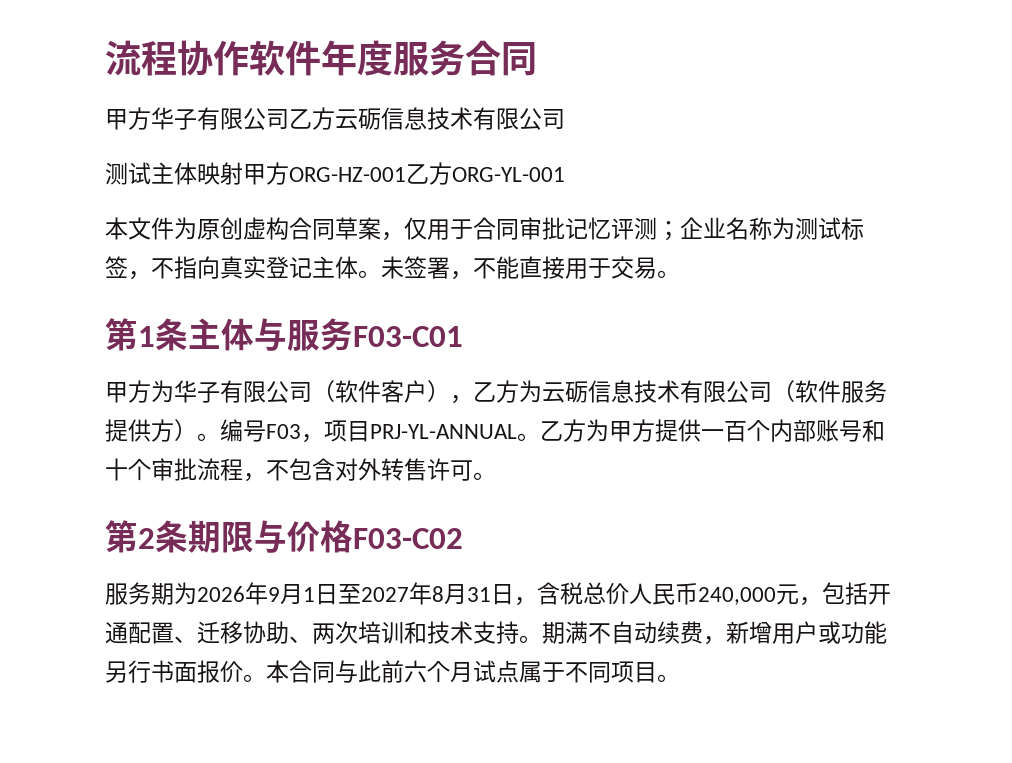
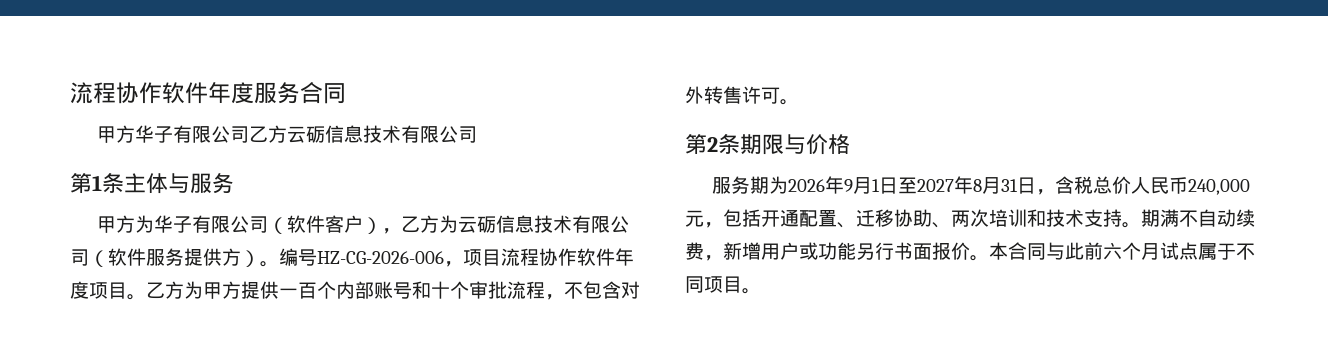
- 测试主体映射甲方ORG-HZ-001乙方ORG-YL-001
- 本文件为原创虚构合同草案，仅用于合同审批记忆评测；企业名称为测试标签，不指向真实登记主体。未签署，不能直接用于交易。
- 第1条主体与服务F03-C01
+ 第1条主体与服务
- 编号F03，项目PRJ-YL-ANNUAL。
+ 编号HZ-CG-2026-006，项目流程协作软件年度项目。
- 第2条期限与价格F03-C02
+ 第2条期限与价格

